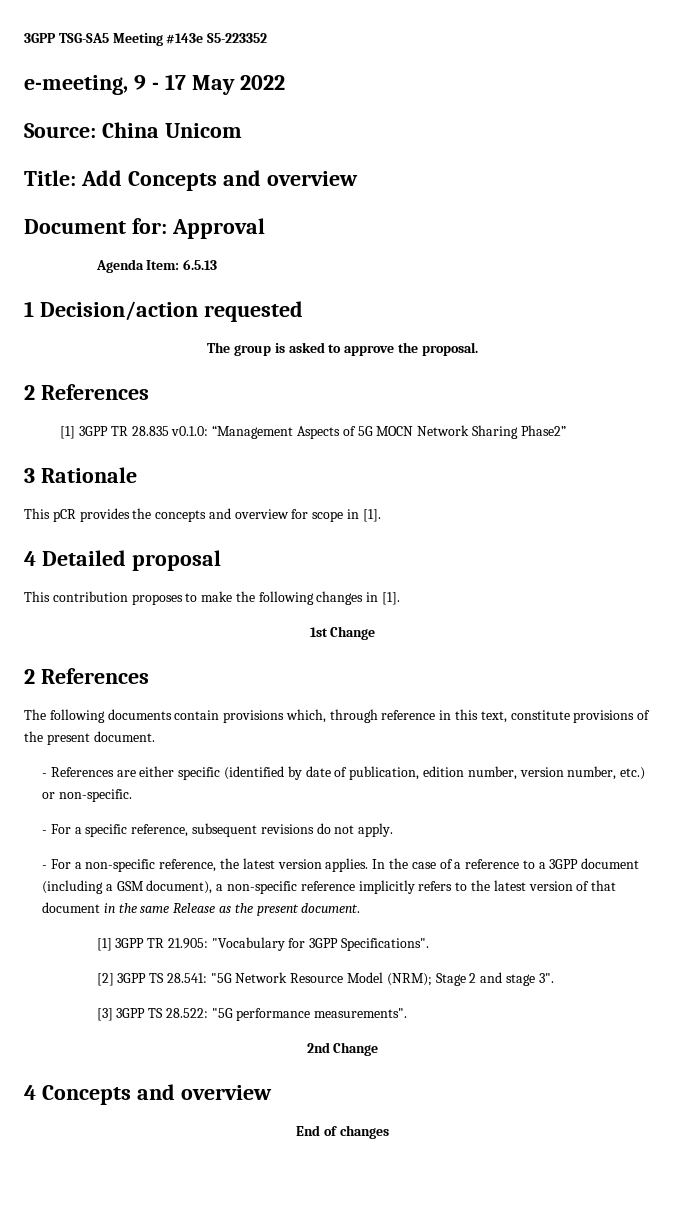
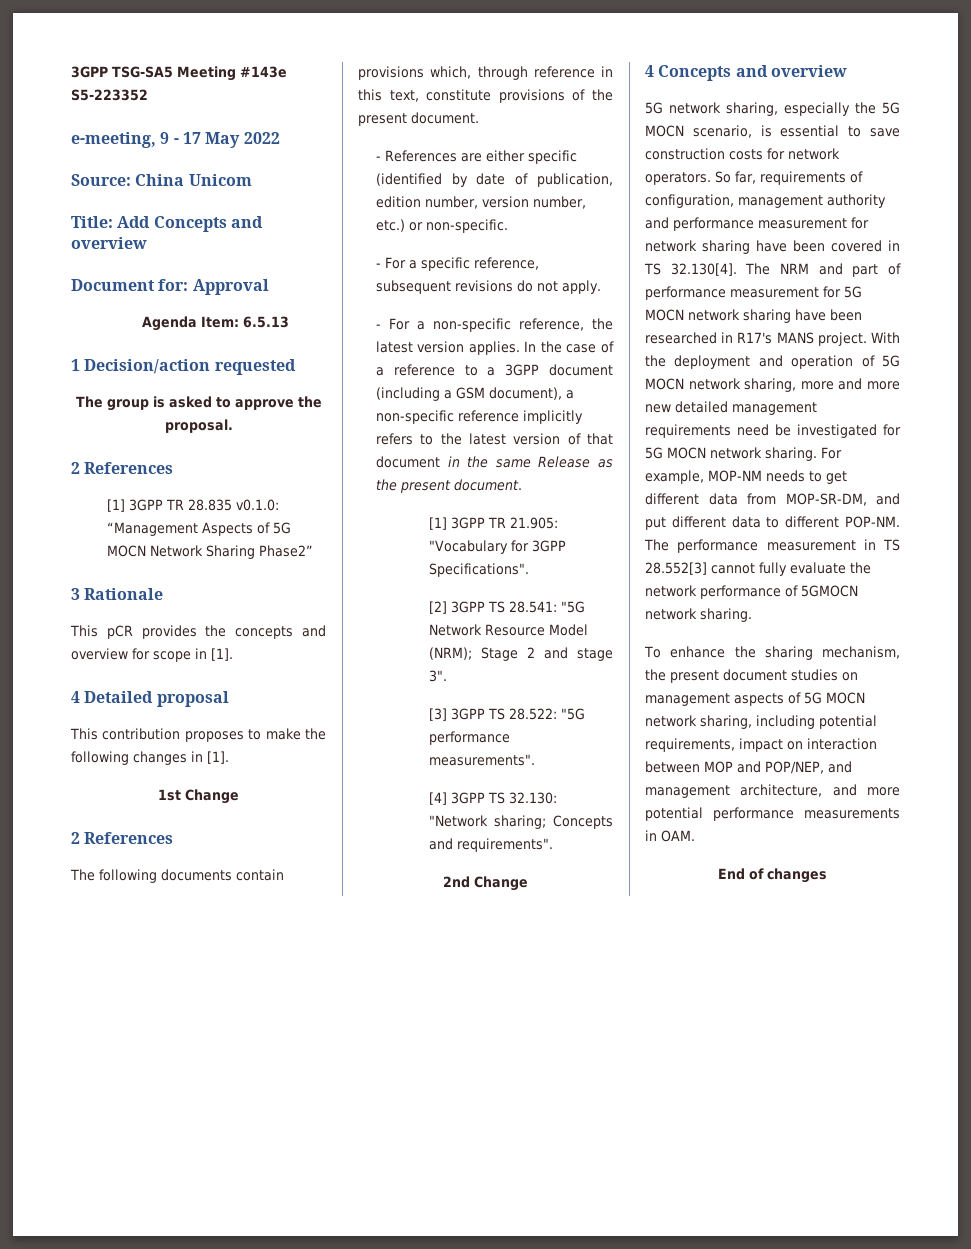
+ [4] 3GPP TS 32.130: "Network sharing; Concepts and requirements".
+ 5G network sharing, especially the 5G MOCN scenario, is essential to save construction costs for network operators. So far, requirements of configuration, management authority and performance measurement for network sharing have been covered in TS 32.130[4]. The NRM and part of performance measurement for 5G MOCN network sharing have been researched in R17's MANS project. With the deployment and operation of 5G MOCN network sharing, more and more new detailed management requirements need be investigated for 5G MOCN network sharing. For example, MOP-NM needs to get different data from MOP-SR-DM, and put different data to different POP-NM. The performance measurement in TS 28.552[3] cannot fully evaluate the network performance of 5GMOCN network sharing.
+ To enhance the sharing mechanism, the present document studies on management aspects of 5G MOCN network sharing, including potential requirements, impact on interaction between MOP and POP/NEP, and management architecture, and more potential performance measurements in OAM.

